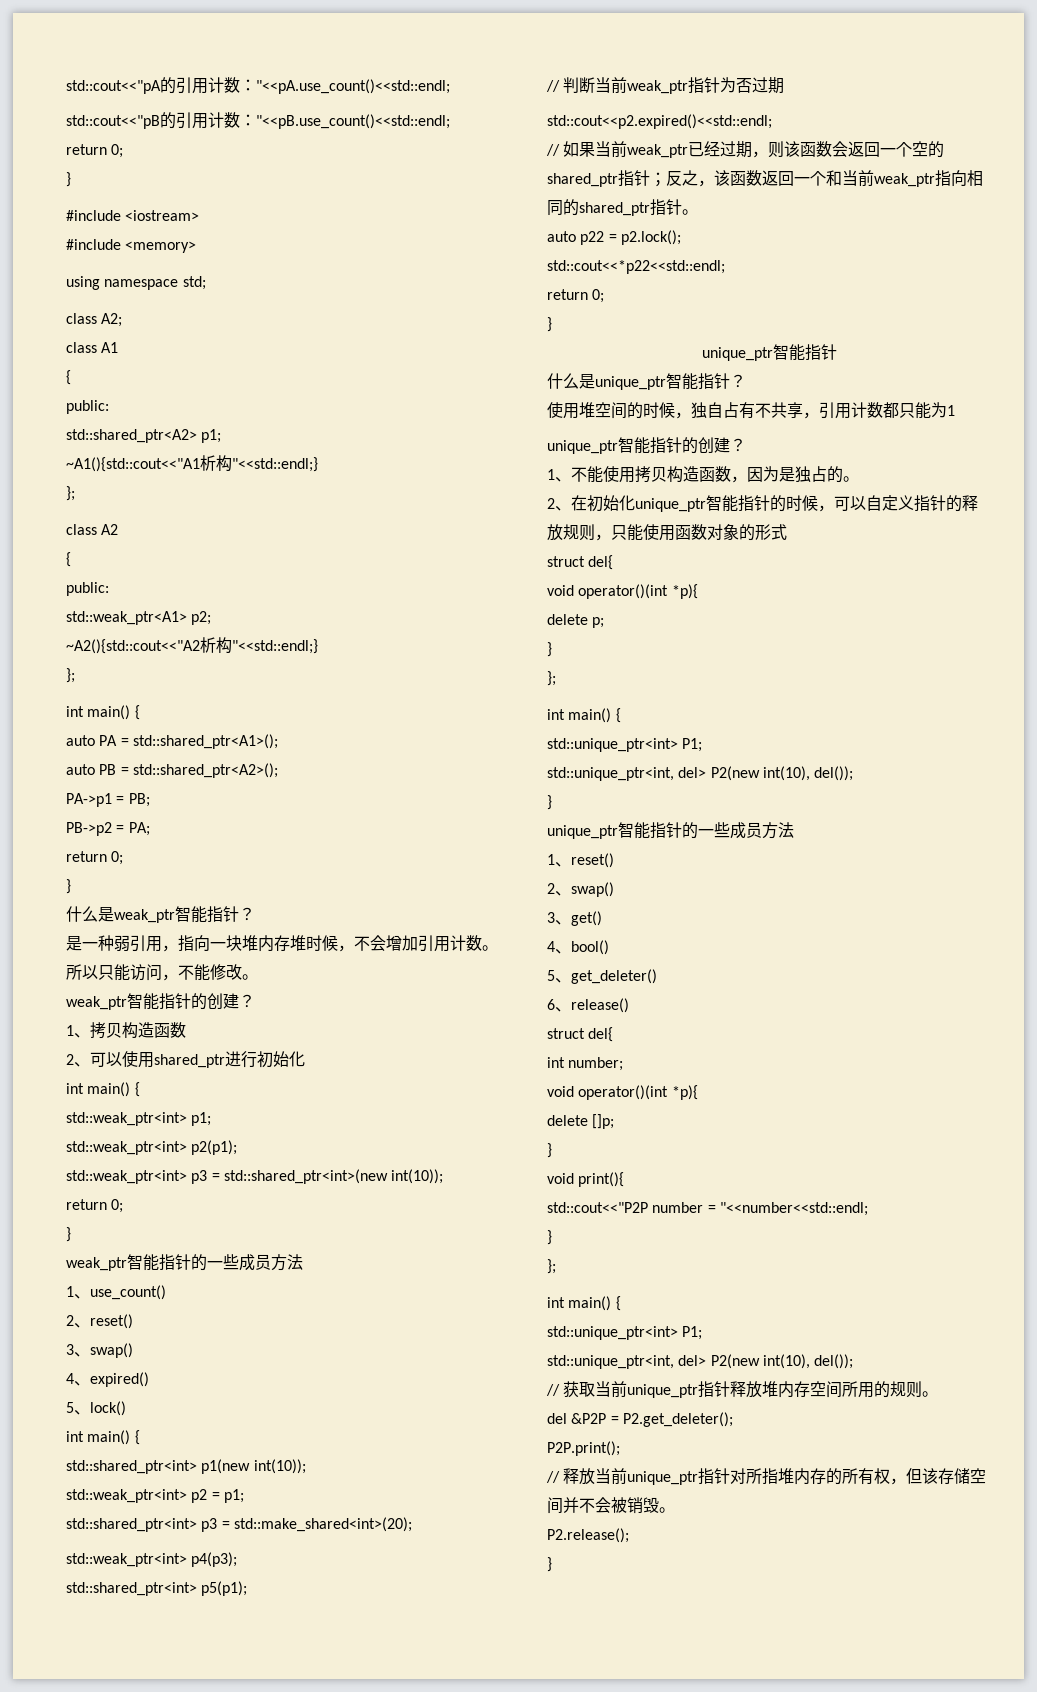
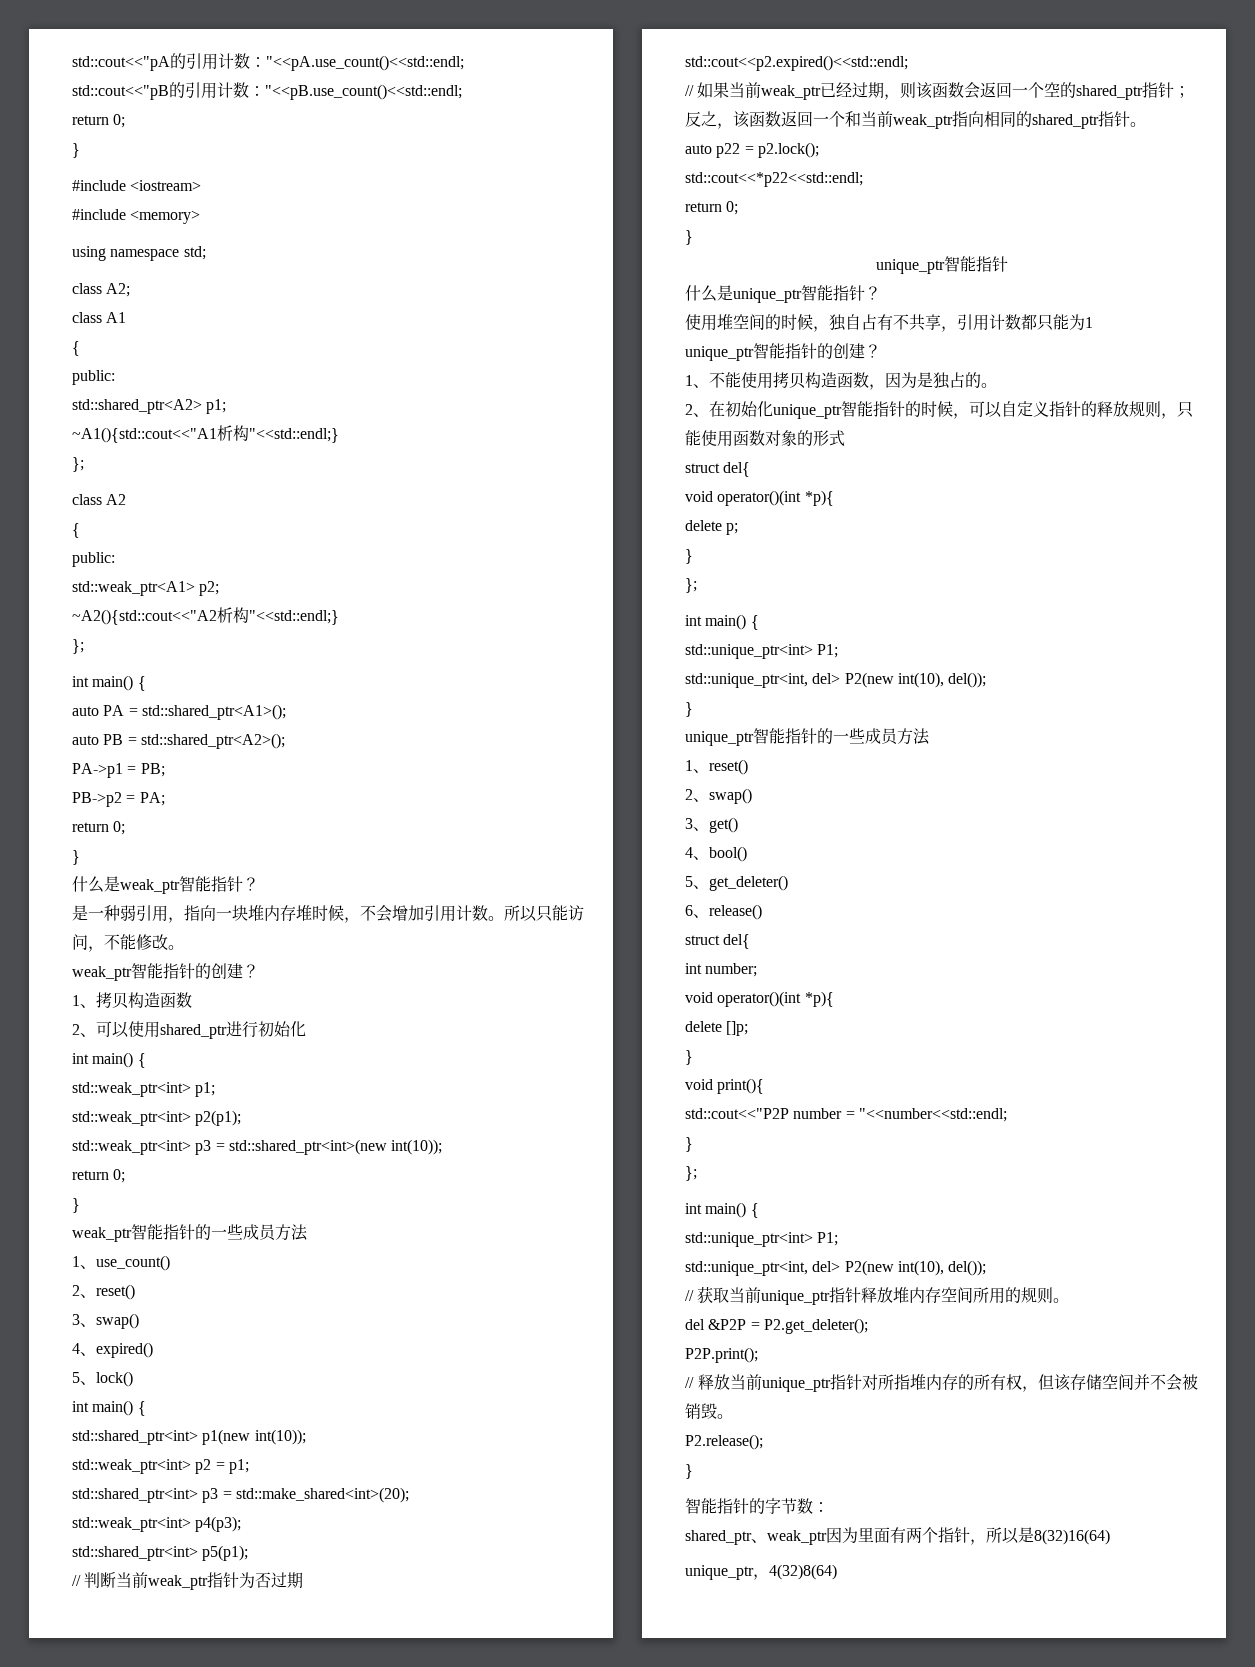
+ 智能指针的字节数：
+ shared_ptr、weak_ptr因为里面有两个指针，所以是8(32)16(64)
+ unique_ptr，4(32)8(64)

